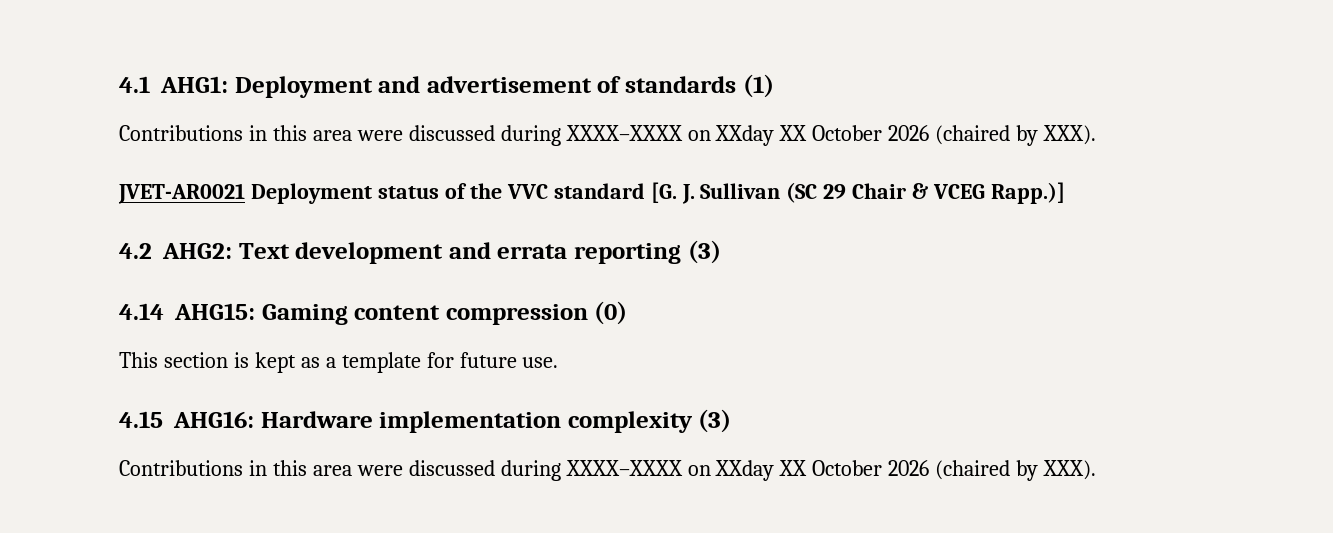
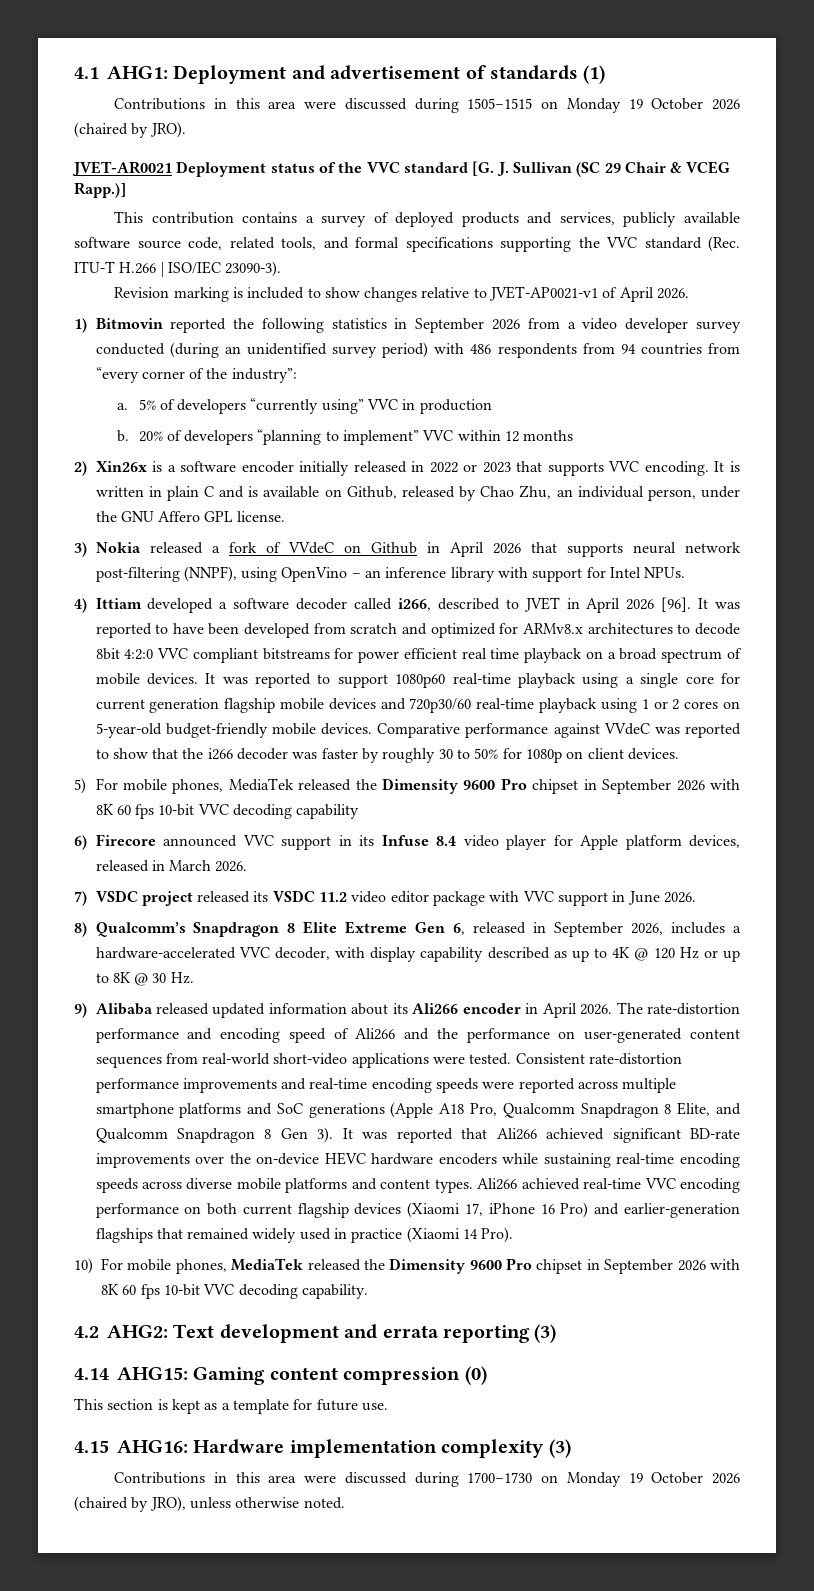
  4.1 AHG1: Deployment and advertisement of standards (1)
- Contributions in this area were discussed during XXXX–XXXX on XXday XX October 2026 (chaired by XXX).
+ Contributions in this area were discussed during 1505–1515 on Monday 19 October 2026 (chaired by JRO).
+ This contribution contains a survey of deployed products and services, publicly available software source code, related tools, and formal specifications supporting the VVC standard (Rec. ITU-T H.266 | ISO/IEC 23090-3).
+ Revision marking is included to show changes relative to JVET-AP0021-v1 of April 2026.
+ 1) Bitmovin reported the following statistics in September 2026 from a video developer survey conducted (during an unidentified survey period) with 486 respondents from 94 countries from “every corner of the industry”:
+ a. 5% of developers “currently using” VVC in production
+ b. 20% of developers “planning to implement” VVC within 12 months
+ 2) Xin26x is a software encoder initially released in 2022 or 2023 that supports VVC encoding. It is written in plain C and is available on Github, released by Chao Zhu, an individual person, under the GNU Affero GPL license.
+ 3) Nokia released a fork of VVdeC on Github in April 2026 that supports neural network post-filtering (NNPF), using OpenVino – an inference library with support for Intel NPUs.
+ 4) Ittiam developed a software decoder called i266, described to JVET in April 2026 [96]. It was reported to have been developed from scratch and optimized for ARMv8.x architectures to decode 8bit 4:2:0 VVC compliant bitstreams for power efficient real time playback on a broad spectrum of mobile devices. It was reported to support 1080p60 real-time playback using a single core for current generation flagship mobile devices and 720p30/60 real-time playback using 1 or 2 cores on 5-year-old budget-friendly mobile devices. Comparative performance against VVdeC was reported to show that the i266 decoder was faster by roughly 30 to 50% for 1080p on client devices.
+ 5) For mobile phones, MediaTek released the Dimensity 9600 Pro chipset in September 2026 with 8K 60 fps 10-bit VVC decoding capability
+ 6) Firecore announced VVC support in its Infuse 8.4 video player for Apple platform devices, released in March 2026.
+ 7) VSDC project released its VSDC 11.2 video editor package with VVC support in June 2026.
+ 8) Qualcomm’s Snapdragon 8 Elite Extreme Gen 6, released in September 2026, includes a hardware-accelerated VVC decoder, with display capability described as up to 4K @ 120 Hz or up to 8K @ 30 Hz.
+ 9) Alibaba released updated information about its Ali266 encoder in April 2026. The rate-distortion performance and encoding speed of Ali266 and the performance on user-generated content sequences from real-world short-video applications were tested. Consistent rate-distortion performance improvements and real-time encoding speeds were reported across multiple smartphone platforms and SoC generations (Apple A18 Pro, Qualcomm Snapdragon 8 Elite, and Qualcomm Snapdragon 8 Gen 3). It was reported that Ali266 achieved significant BD-rate improvements over the on-device HEVC hardware encoders while sustaining real-time encoding speeds across diverse mobile platforms and content types. Ali266 achieved real-time VVC encoding performance on both current flagship devices (Xiaomi 17, iPhone 16 Pro) and earlier-generation flagships that remained widely used in practice (Xiaomi 14 Pro).
+ 10) For mobile phones, MediaTek released the Dimensity 9600 Pro chipset in September 2026 with 8K 60 fps 10-bit VVC decoding capability.
  4.15 AHG16: Hardware implementation complexity (3)
- Contributions in this area were discussed during XXXX–XXXX on XXday XX October 2026 (chaired by XXX).
+ Contributions in this area were discussed during 1700–1730 on Monday 19 October 2026 (chaired by JRO), unless otherwise noted.

